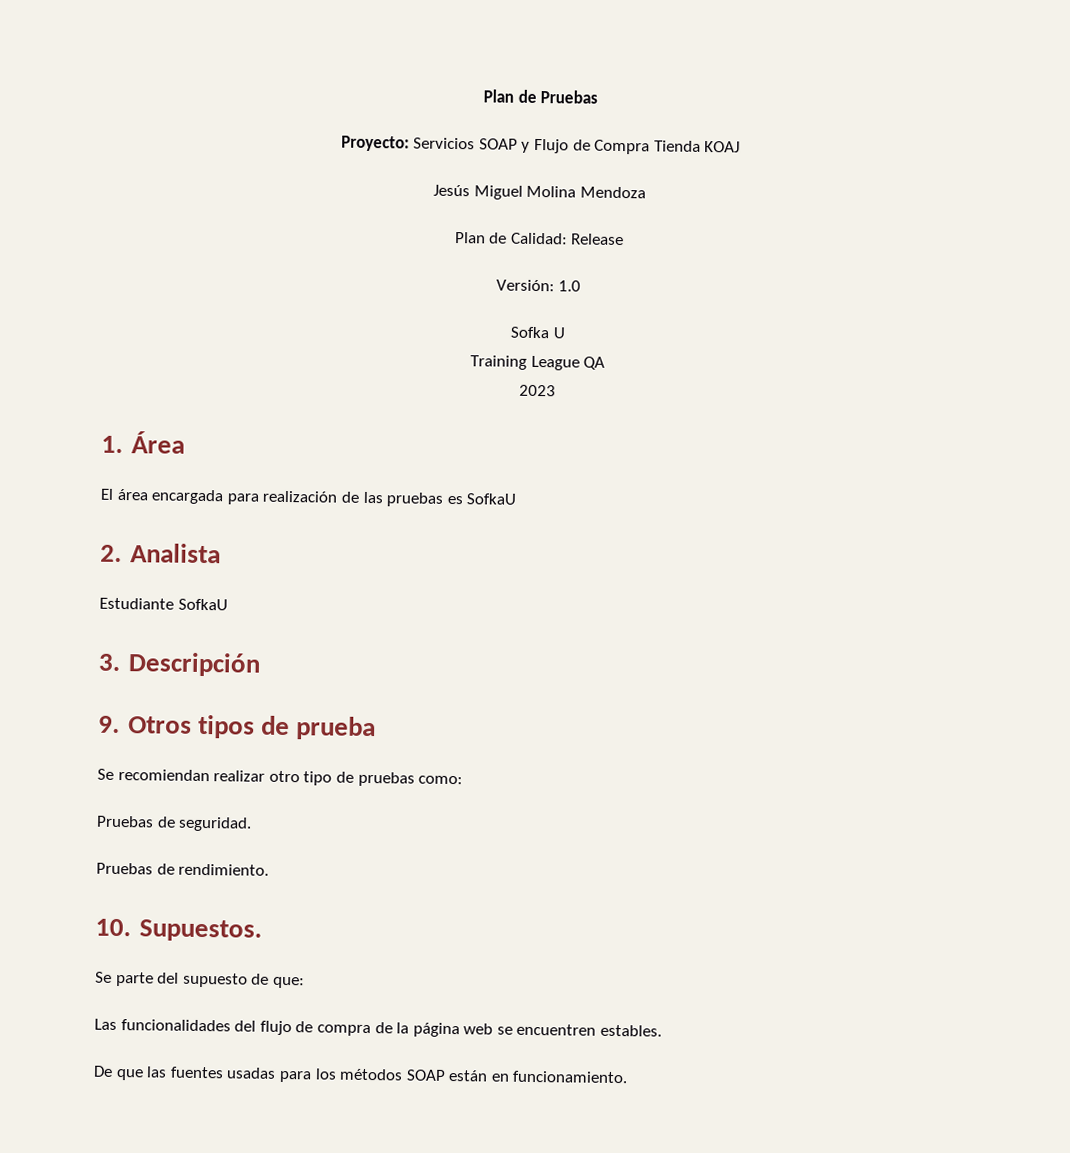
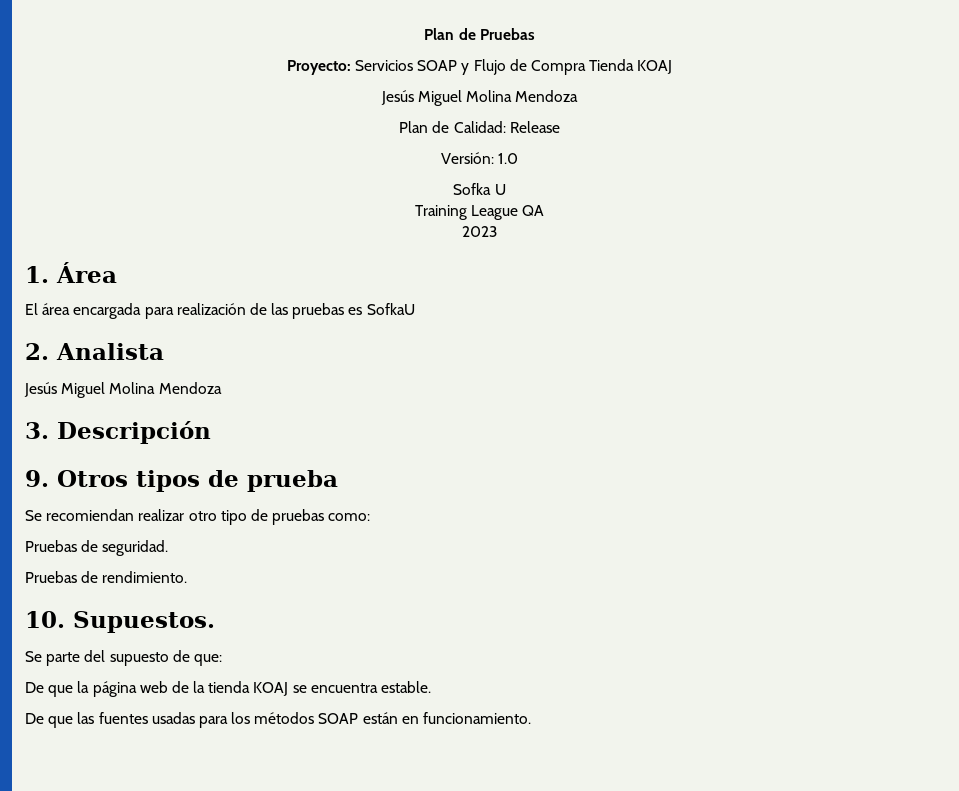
  2. Analista
- Estudiante SofkaU
+ Jesús Miguel Molina Mendoza
- Las funcionalidades del flujo de compra de la página web se encuentren estables.
+ De que la página web de la tienda KOAJ se encuentra estable.

